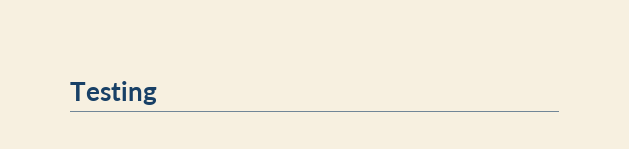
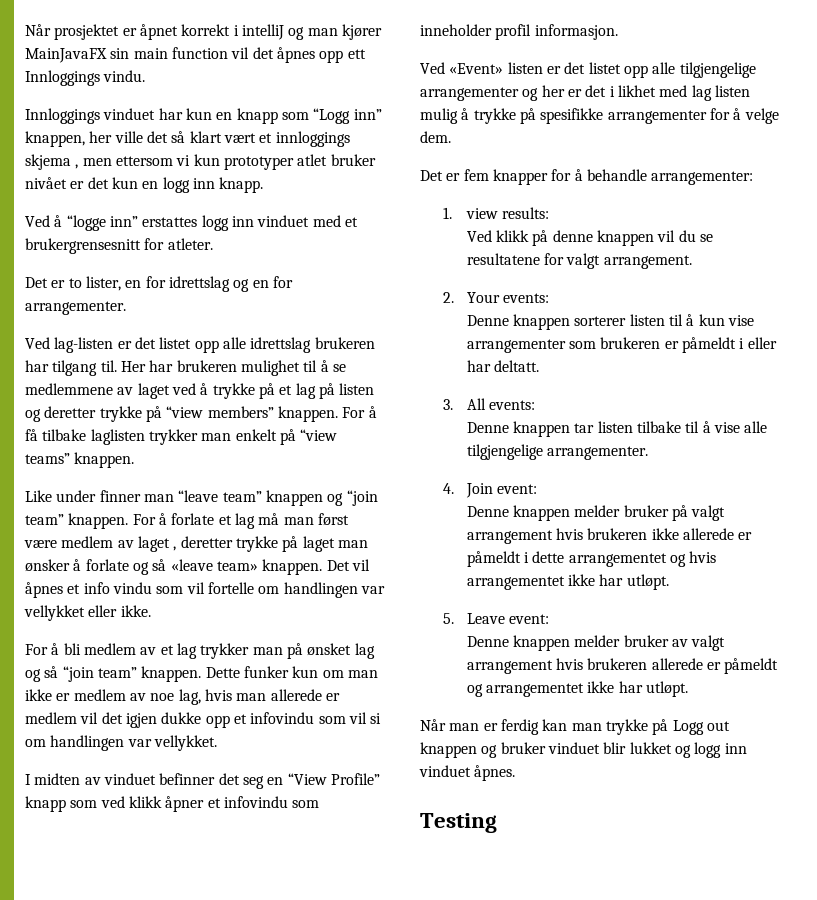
+ Når prosjektet er åpnet korrekt i intelliJ og man kjører MainJavaFX sin main function vil det åpnes opp ett Innloggings vindu.
+ Innloggings vinduet har kun en knapp som “Logg inn” knappen, her ville det så klart vært et innloggings skjema , men ettersom vi kun prototyper atlet bruker nivået er det kun en logg inn knapp.
+ Ved å “logge inn” erstattes logg inn vinduet med et brukergrensesnitt for atleter.
+ Det er to lister, en for idrettslag og en for arrangementer.
+ Ved lag-listen er det listet opp alle idrettslag brukeren har tilgang til. Her har brukeren mulighet til å se medlemmene av laget ved å trykke på et lag på listen og deretter trykke på “view members” knappen. For å få tilbake laglisten trykker man enkelt på “view teams” knappen.
+ Like under finner man “leave team” knappen og “join team” knappen. For å forlate et lag må man først være medlem av laget , deretter trykke på laget man ønsker å forlate og så «leave team» knappen. Det vil åpnes et info vindu som vil fortelle om handlingen var vellykket eller ikke.
+ For å bli medlem av et lag trykker man på ønsket lag og så “join team” knappen. Dette funker kun om man ikke er medlem av noe lag, hvis man allerede er medlem vil det igjen dukke opp et infovindu som vil si om handlingen var vellykket.
+ I midten av vinduet befinner det seg en “View Profile” knapp som ved klikk åpner et infovindu som inneholder profil informasjon.
+ Ved «Event» listen er det listet opp alle tilgjengelige arrangementer og her er det i likhet med lag listen mulig å trykke på spesifikke arrangementer for å velge dem.
+ Det er fem knapper for å behandle arrangementer:
+ 1. view results:
+ Ved klikk på denne knappen vil du se resultatene for valgt arrangement.
+ 2. Your events:
+ Denne knappen sorterer listen til å kun vise arrangementer som brukeren er påmeldt i eller har deltatt.
+ 3. All events:
+ Denne knappen tar listen tilbake til å vise alle tilgjengelige arrangementer.
+ 4. Join event:
+ Denne knappen melder bruker på valgt arrangement hvis brukeren ikke allerede er påmeldt i dette arrangementet og hvis arrangementet ikke har utløpt.
+ 5. Leave event:
+ Denne knappen melder bruker av valgt arrangement hvis brukeren allerede er påmeldt og arrangementet ikke har utløpt.
+ Når man er ferdig kan man trykke på Logg out knappen og bruker vinduet blir lukket og logg inn vinduet åpnes.

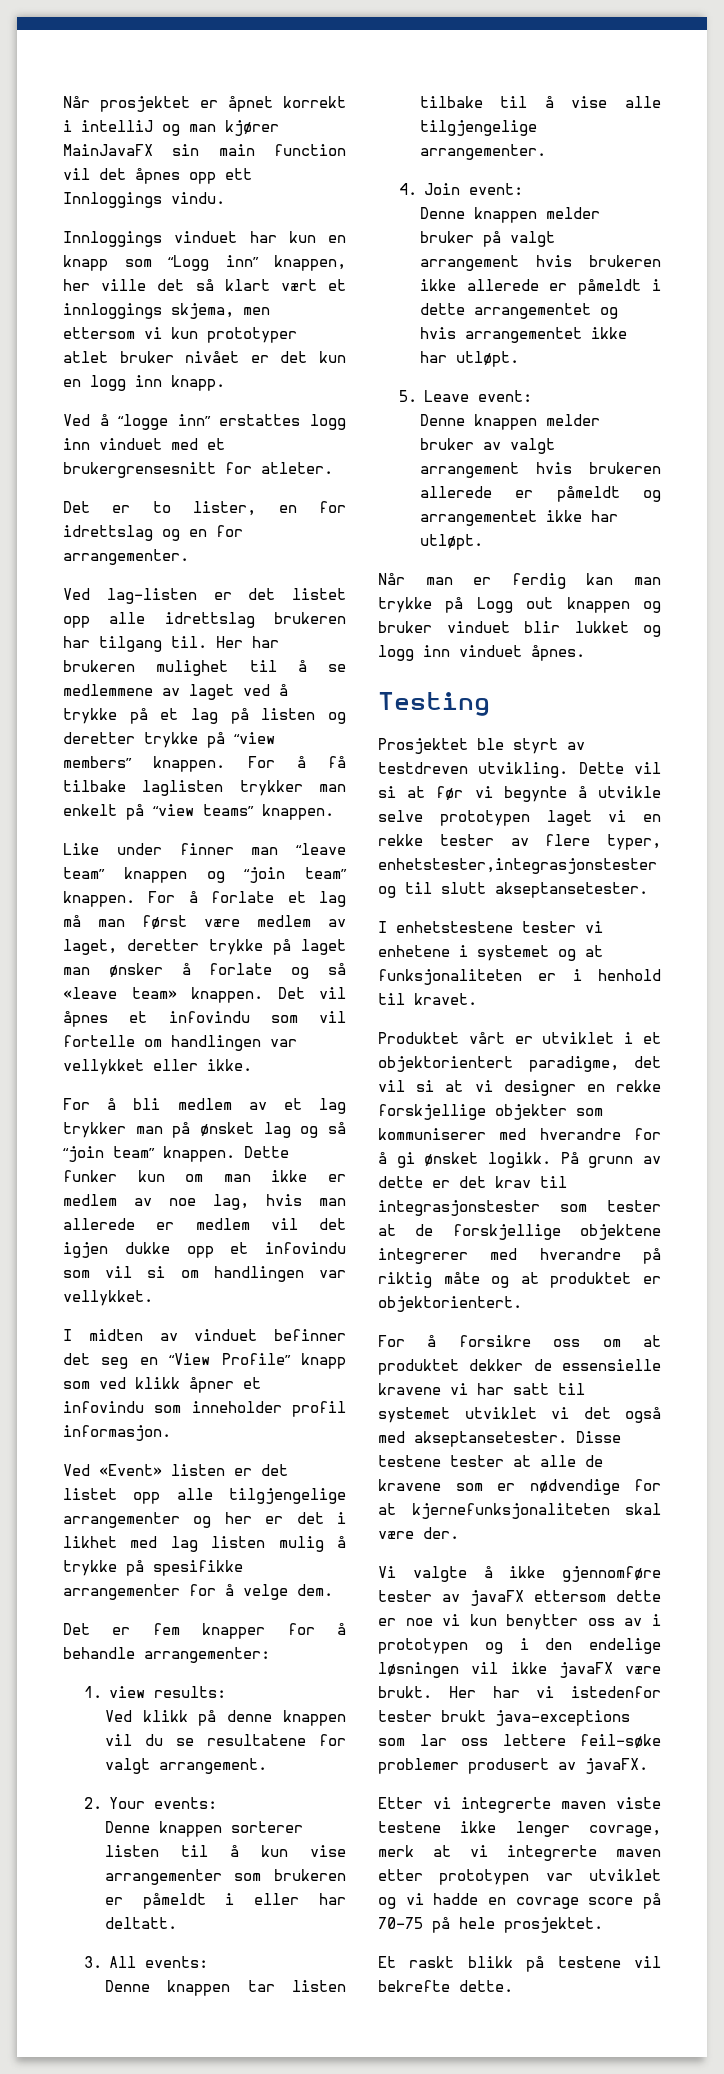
- Innloggings vinduet har kun en knapp som “Logg inn” knappen, her ville det så klart vært et innloggings skjema , men ettersom vi kun prototyper atlet bruker nivået er det kun en logg inn knapp.
+ Innloggings vinduet har kun en knapp som “Logg inn” knappen, her ville det så klart vært et innloggings skjema, men ettersom vi kun prototyper atlet bruker nivået er det kun en logg inn knapp.
- For å forlate et lag må man først være medlem av laget , deretter trykke på laget man ønsker å forlate og så «leave team» knappen.
+ For å forlate et lag må man først være medlem av laget, deretter trykke på laget man ønsker å forlate og så «leave team» knappen.
- Det vil åpnes et info vindu som vil fortelle om handlingen var vellykket eller ikke.
+ Det vil åpnes et infovindu som vil fortelle om handlingen var vellykket eller ikke.
+ Prosjektet ble styrt av testdreven utvikling. Dette vil si at før vi begynte å utvikle selve prototypen laget vi en rekke tester av flere typer, enhetstester,integrasjonstester og til slutt akseptansetester.
+ I enhetstestene tester vi enhetene i systemet og at funksjonaliteten er i henhold til kravet.
+ Produktet vårt er utviklet i et objektorientert paradigme, det vil si at vi designer en rekke forskjellige objekter som kommuniserer med hverandre for å gi ønsket logikk. På grunn av dette er det krav til integrasjonstester som tester at de forskjellige objektene integrerer med hverandre på riktig måte og at produktet er objektorientert.
+ For å forsikre oss om at produktet dekker de essensielle kravene vi har satt til systemet utviklet vi det også med akseptansetester. Disse testene tester at alle de kravene som er nødvendige for at kjernefunksjonaliteten skal være der.
+ Vi valgte å ikke gjennomføre tester av javaFX ettersom dette er noe vi kun benytter oss av i prototypen og i den endelige løsningen vil ikke javaFX være brukt. Her har vi istedenfor tester brukt java-exceptions som lar oss lettere feil-søke problemer produsert av javaFX.
+ Etter vi integrerte maven viste testene ikke lenger covrage, merk at vi integrerte maven etter prototypen var utviklet og vi hadde en covrage score på 70-75 på hele prosjektet.
+ Et raskt blikk på testene vil bekrefte dette.

